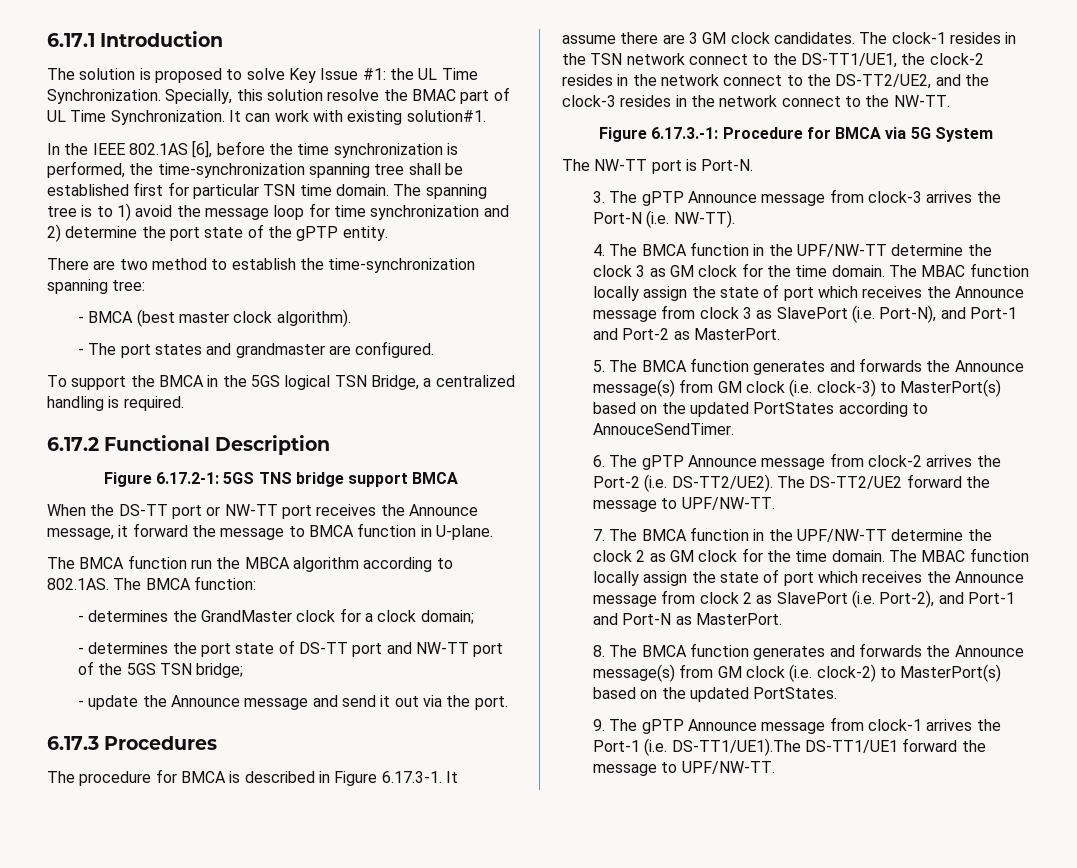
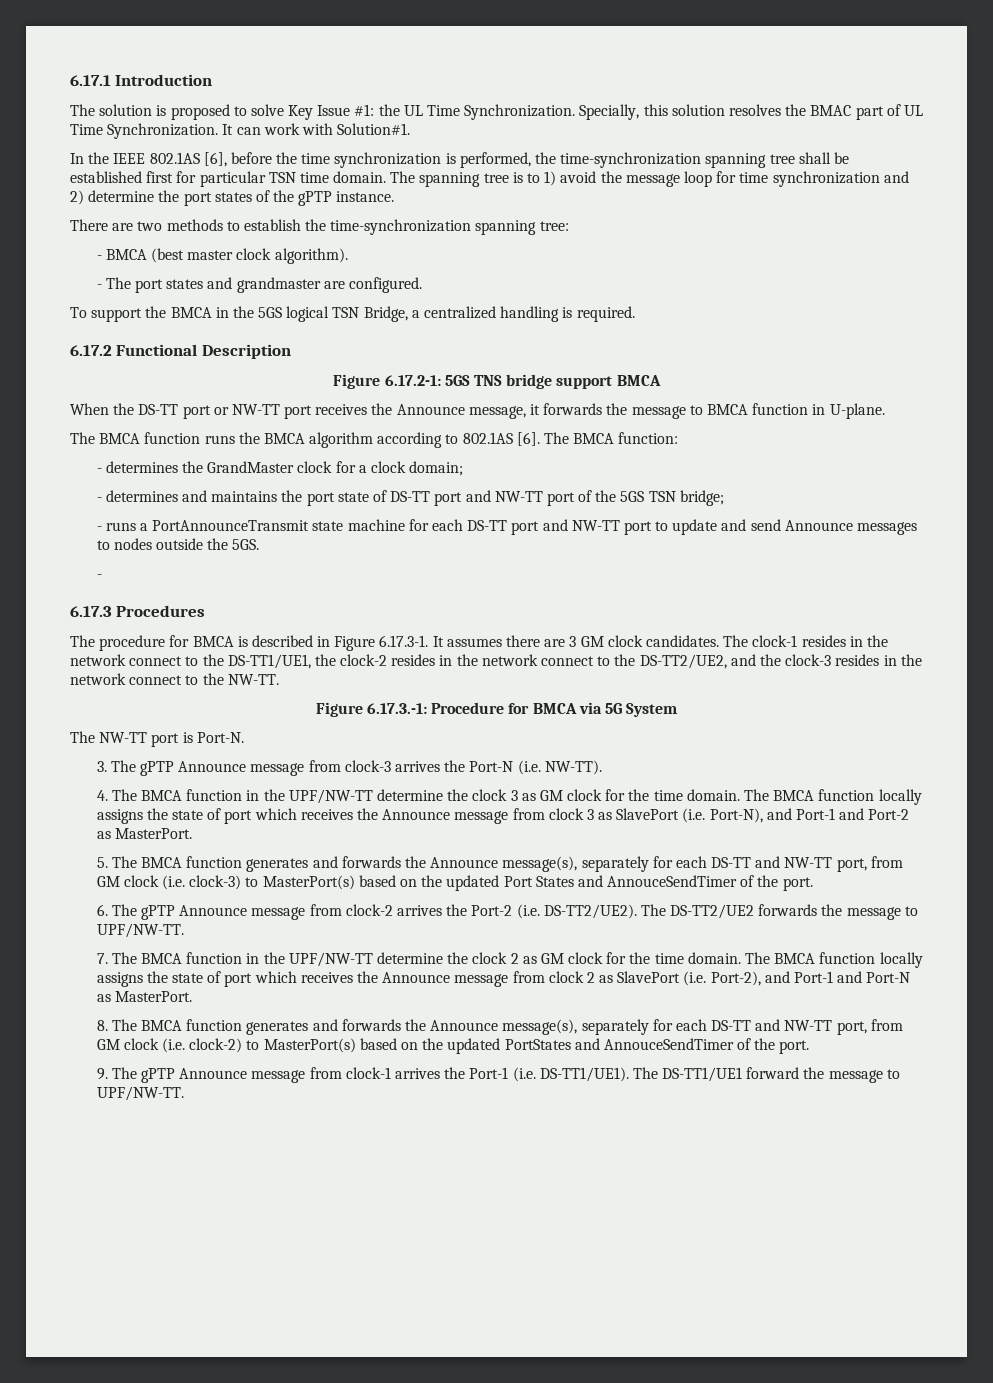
- Specially, this solution resolve the BMAC part of UL Time Synchronization.
+ Specially, this solution resolves the BMAC part of UL Time Synchronization.
- It can work with existing solution#1.
+ It can work with Solution#1.
- The spanning tree is to 1) avoid the message loop for time synchronization and 2) determine the port state of the gPTP entity.
+ The spanning tree is to 1) avoid the message loop for time synchronization and 2) determine the port states of the gPTP instance.
- There are two method to establish the time-synchronization spanning tree:
+ There are two methods to establish the time-synchronization spanning tree:
- When the DS-TT port or NW-TT port receives the Announce message, it forward the message to BMCA function in U-plane.
+ When the DS-TT port or NW-TT port receives the Announce message, it forwards the message to BMCA function in U-plane.
- The BMCA function run the MBCA algorithm according to 802.1AS. The BMCA function:
+ The BMCA function runs the BMCA algorithm according to 802.1AS [6]. The BMCA function:
- - determines the port state of DS-TT port and NW-TT port of the 5GS TSN bridge;
+ - determines and maintains the port state of DS-TT port and NW-TT port of the 5GS TSN bridge;
- - update the Announce message and send it out via the port.
+ - runs a PortAnnounceTransmit state machine for each DS-TT port and NW-TT port to update and send Announce messages to nodes outside the 5GS.
+ -
- The procedure for BMCA is described in Figure 6.17.3-1. It assume there are 3 GM clock candidates.
+ The procedure for BMCA is described in Figure 6.17.3-1. It assumes there are 3 GM clock candidates.
- The clock-1 resides in the TSN network connect to the DS-TT1/UE1, the clock-2 resides in the network connect to the DS-TT2/UE2, and the clock-3 resides in the network connect to the NW-TT.
+ The clock-1 resides in the network connect to the DS-TT1/UE1, the clock-2 resides in the network connect to the DS-TT2/UE2, and the clock-3 resides in the network connect to the NW-TT.
- The MBAC function locally assign the state of port which receives the Announce message from clock 3 as SlavePort (i.e. Port-N), and Port-1 and Port-2 as MasterPort.
+ The BMCA function locally assigns the state of port which receives the Announce message from clock 3 as SlavePort (i.e. Port-N), and Port-1 and Port-2 as MasterPort.
- 5. The BMCA function generates and forwards the Announce message(s) from GM clock (i.e. clock-3) to MasterPort(s) based on the updated PortStates according to AnnouceSendTimer.
+ 5. The BMCA function generates and forwards the Announce message(s), separately for each DS-TT and NW-TT port, from GM clock (i.e. clock-3) to MasterPort(s) based on the updated Port States and AnnouceSendTimer of the port.
- The DS-TT2/UE2 forward the message to UPF/NW-TT.
+ The DS-TT2/UE2 forwards the message to UPF/NW-TT.
- The MBAC function locally assign the state of port which receives the Announce message from clock 2 as SlavePort (i.e. Port-2), and Port-1 and Port-N as MasterPort.
+ The BMCA function locally assigns the state of port which receives the Announce message from clock 2 as SlavePort (i.e. Port-2), and Port-1 and Port-N as MasterPort.
- 8. The BMCA function generates and forwards the Announce message(s) from GM clock (i.e. clock-2) to MasterPort(s) based on the updated PortStates.
+ 8. The BMCA function generates and forwards the Announce message(s), separately for each DS-TT and NW-TT port, from GM clock (i.e. clock-2) to MasterPort(s) based on the updated PortStates and AnnouceSendTimer of the port.
- 9. The gPTP Announce message from clock-1 arrives the Port-1 (i.e. DS-TT1/UE1).The DS-TT1/UE1 forward the message to UPF/NW-TT.
+ 9. The gPTP Announce message from clock-1 arrives the Port-1 (i.e. DS-TT1/UE1). The DS-TT1/UE1 forward the message to UPF/NW-TT.

